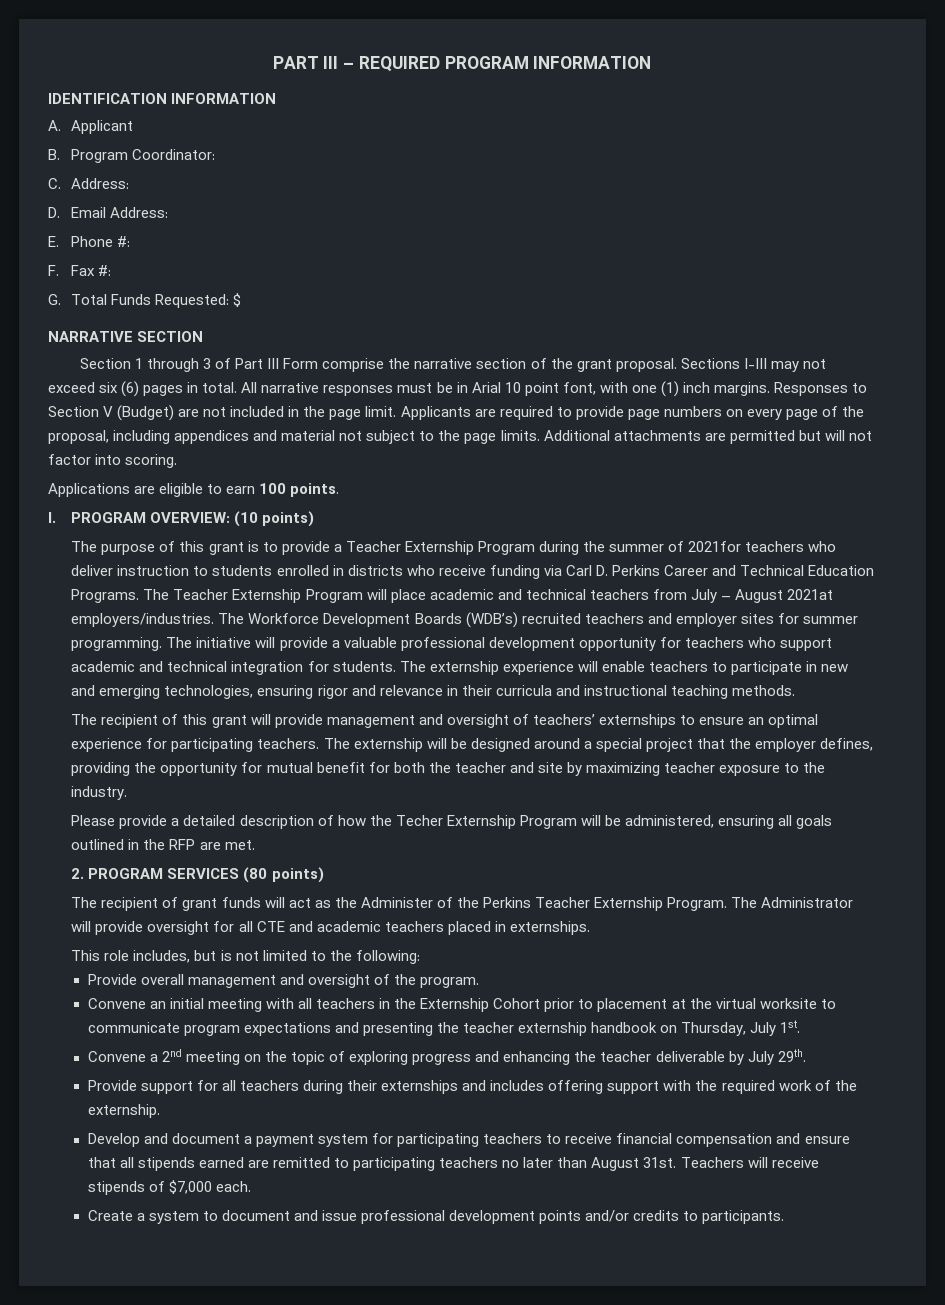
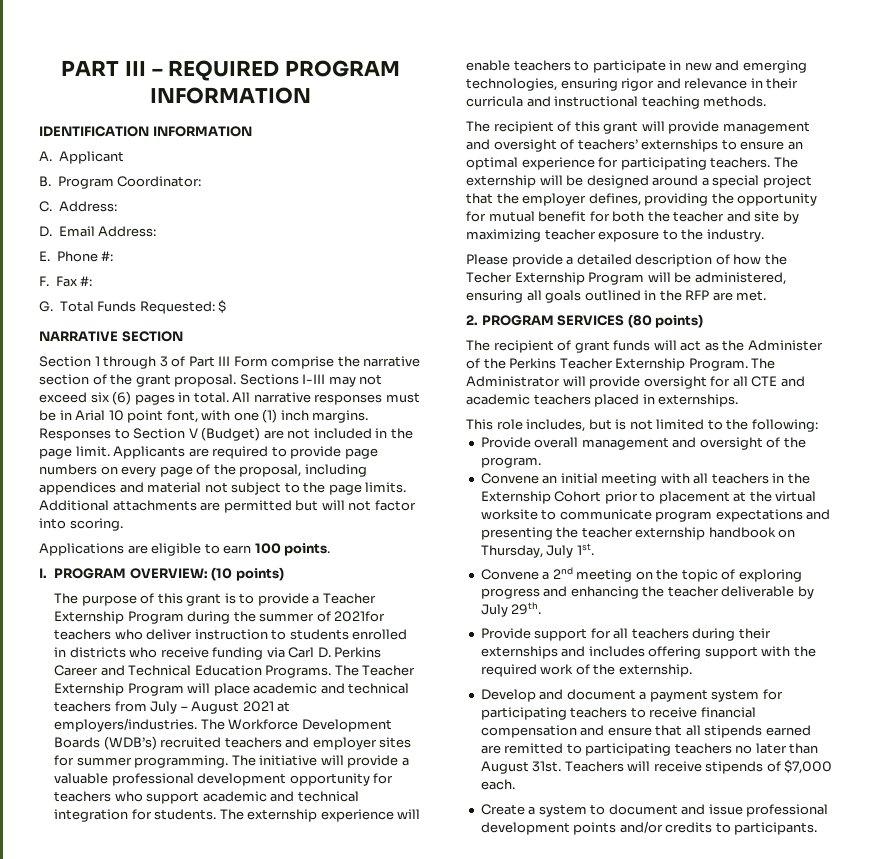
- The Teacher Externship Program will place academic and technical teachers from July – August 2021at employers/industries.
+ The Teacher Externship Program will place academic and technical teachers from July – August 2021 at employers/industries.

